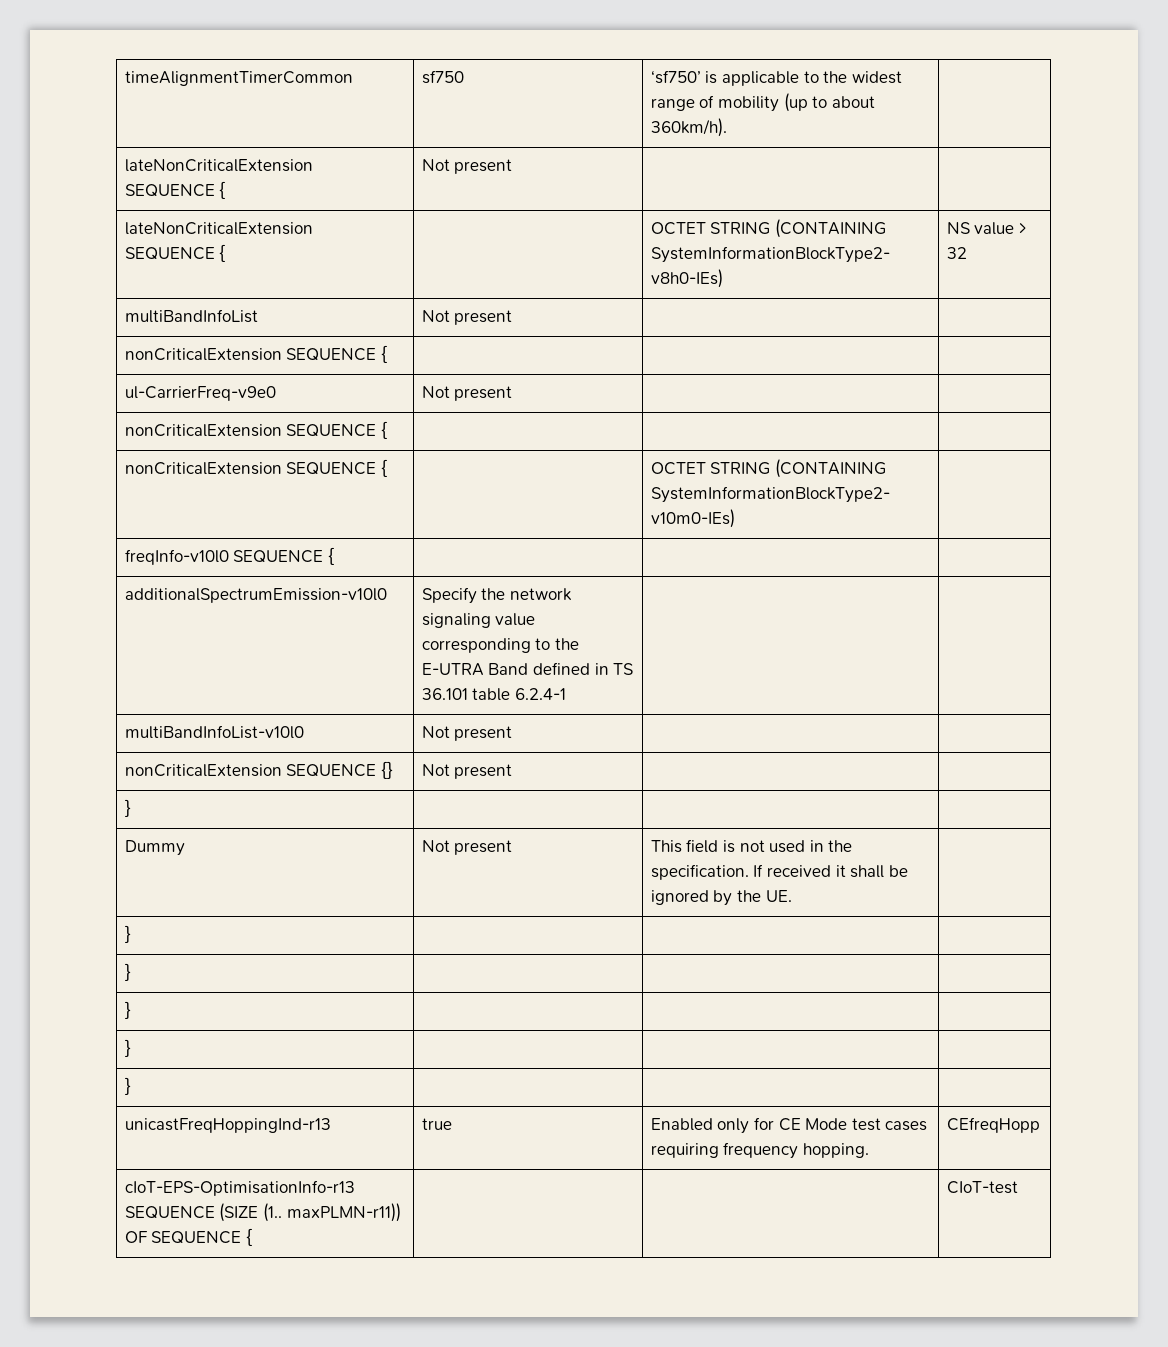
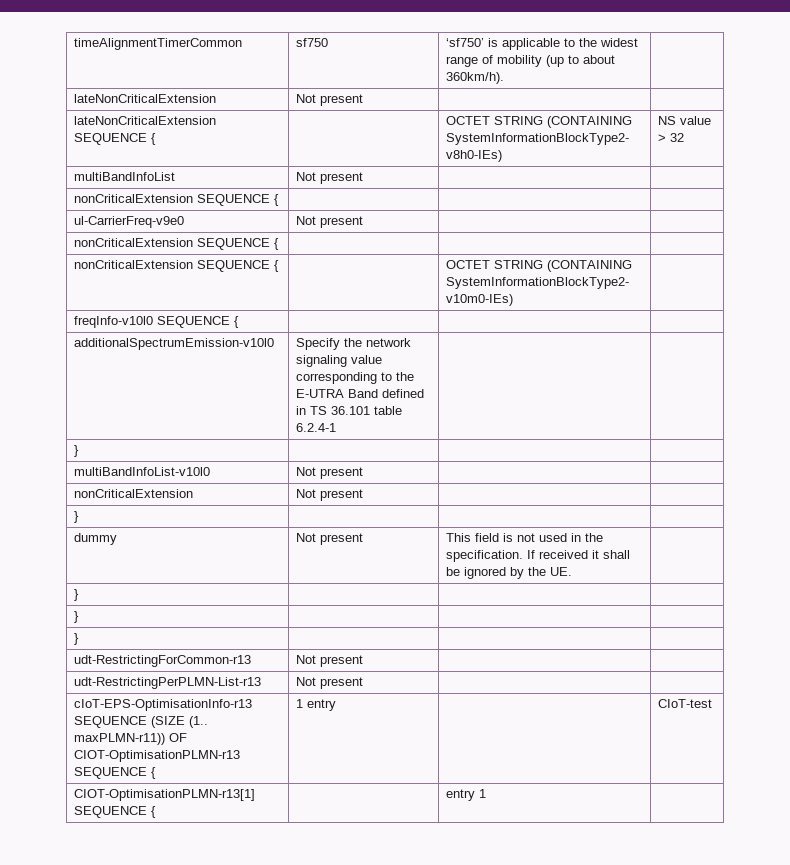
- lateNonCriticalExtension SEQUENCE { | Not present | |
+ lateNonCriticalExtension | Not present | |
  additionalSpectrumEmission-v10l0 | Specify the network signaling value corresponding to the E-UTRA Band defined in TS 36.101 table 6.2.4-1 | |
+ } | | |
- nonCriticalExtension SEQUENCE {} | Not present | |
+ nonCriticalExtension | Not present | |
- Dummy | Not present | This field is not used in the specification. If received it shall be ignored by the UE. |
+ dummy | Not present | This field is not used in the specification. If received it shall be ignored by the UE. |
  } | | |
  } | | |
- } | | |
- } | | |
- unicastFreqHoppingInd-r13 | true | Enabled only for CE Mode test cases requiring frequency hopping. | CEfreqHopp
+ udt-RestrictingForCommon-r13 | Not present | |
+ udt-RestrictingPerPLMN-List-r13 | Not present | |
- cIoT-EPS-OptimisationInfo-r13 SEQUENCE (SIZE (1.. maxPLMN-r11)) OF SEQUENCE { | | | CIoT-test
+ cIoT-EPS-OptimisationInfo-r13 SEQUENCE (SIZE (1.. maxPLMN-r11)) OF CIOT-OptimisationPLMN-r13 SEQUENCE { | 1 entry | | CIoT-test
+ CIOT-OptimisationPLMN-r13[1] SEQUENCE { | | entry 1 |

